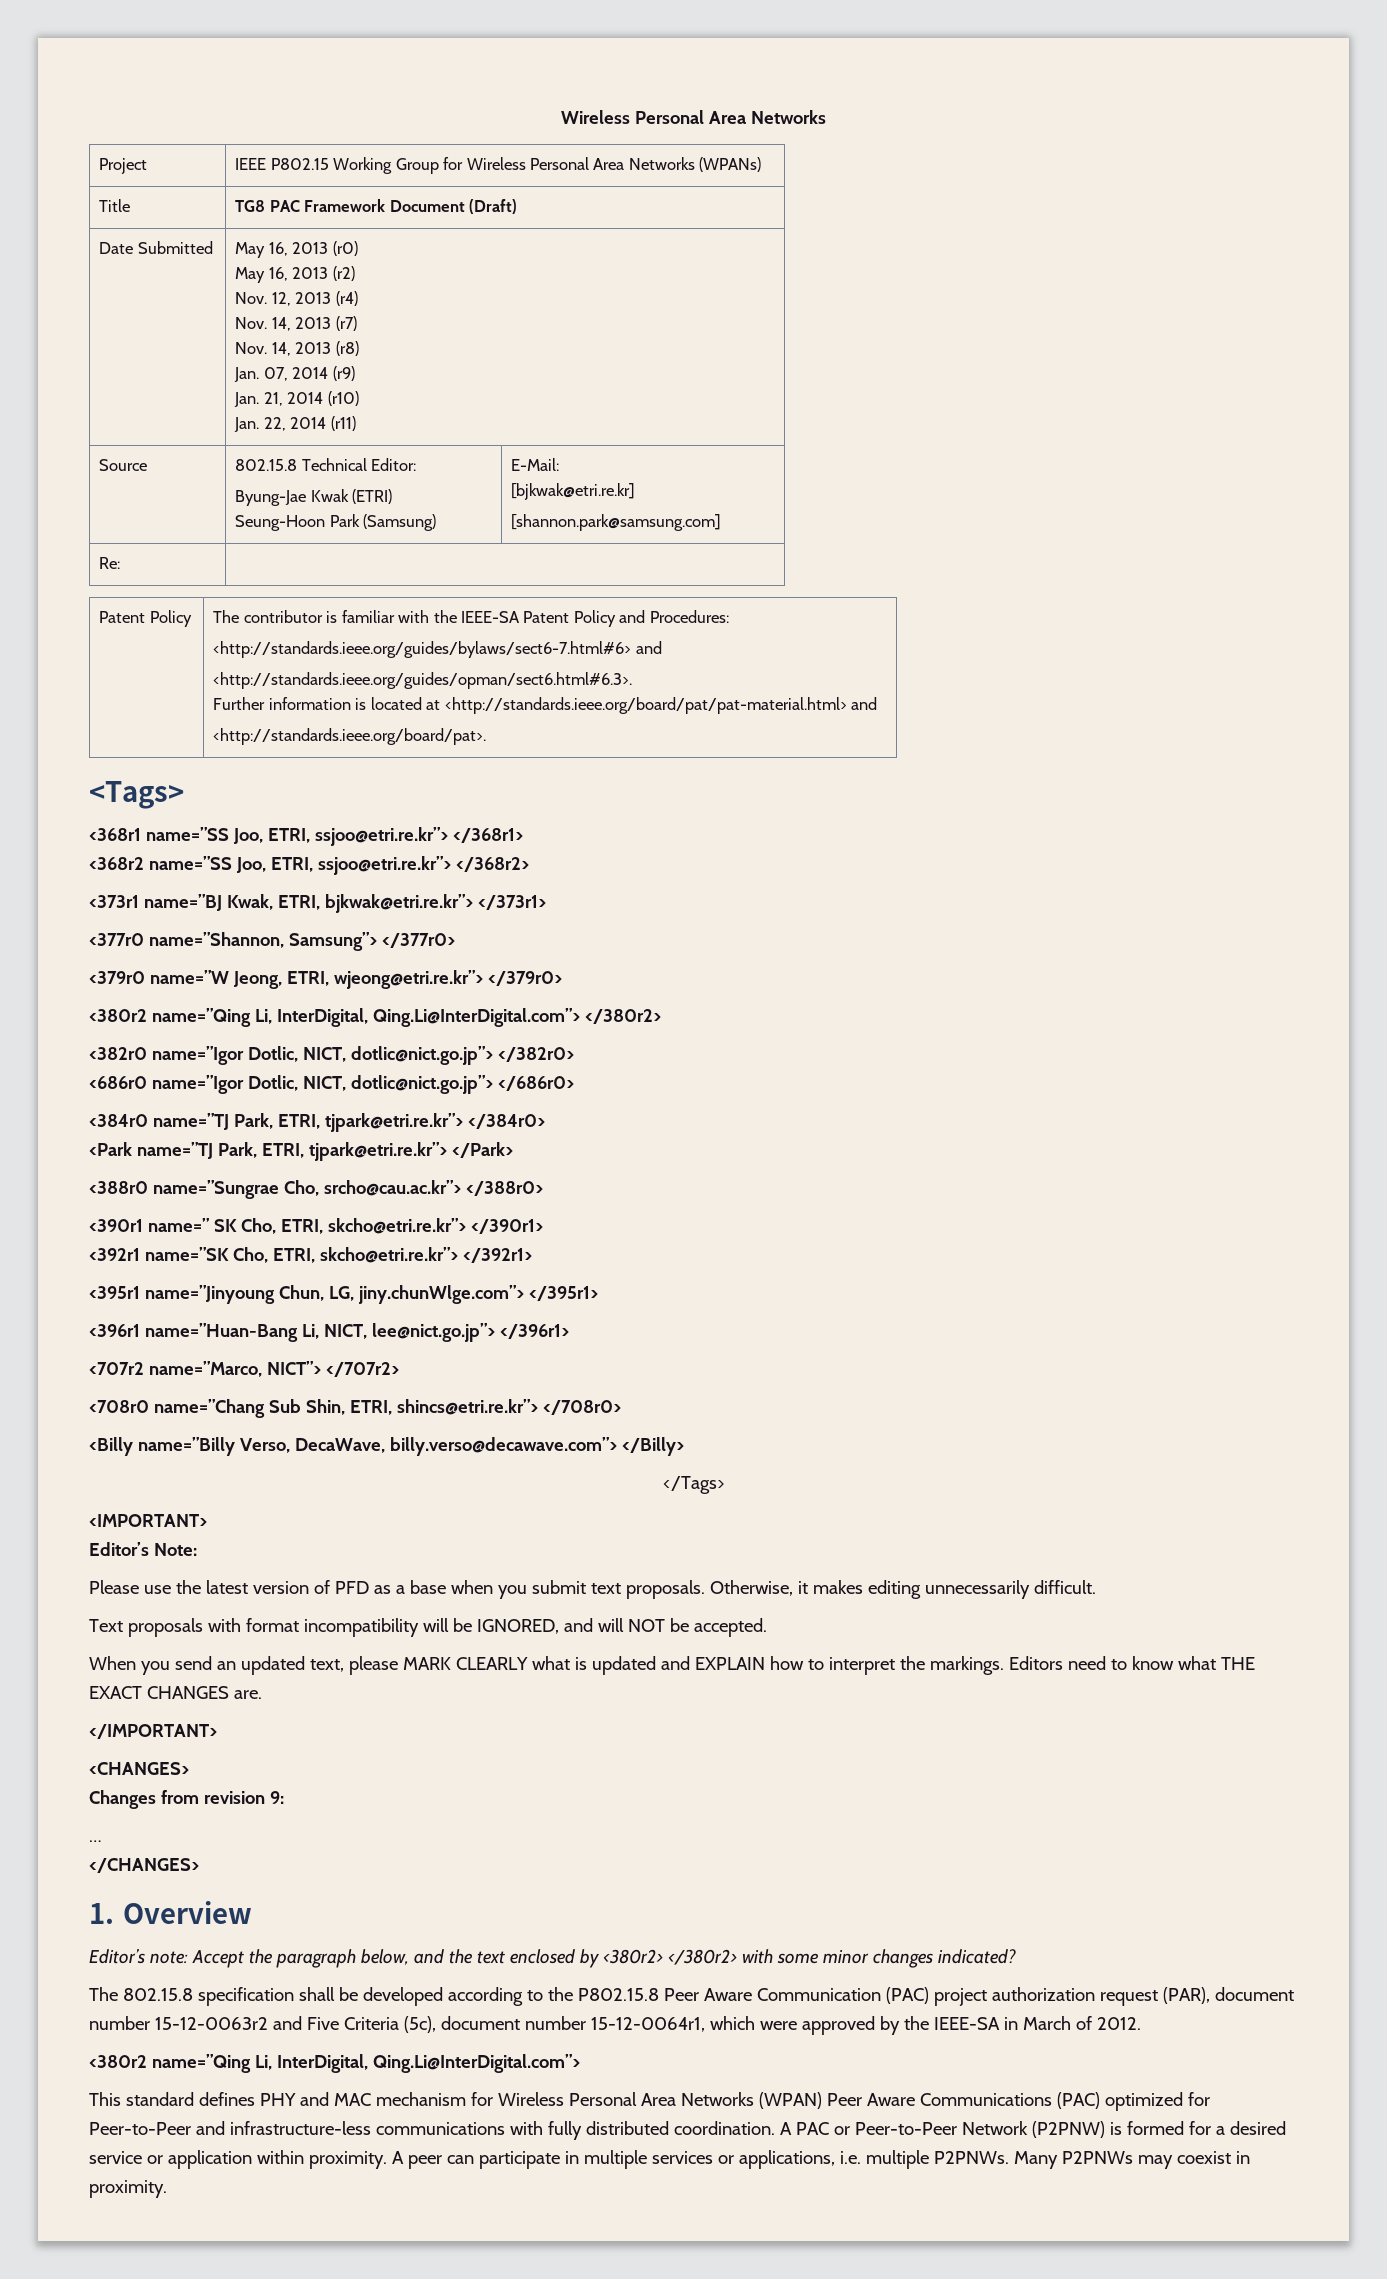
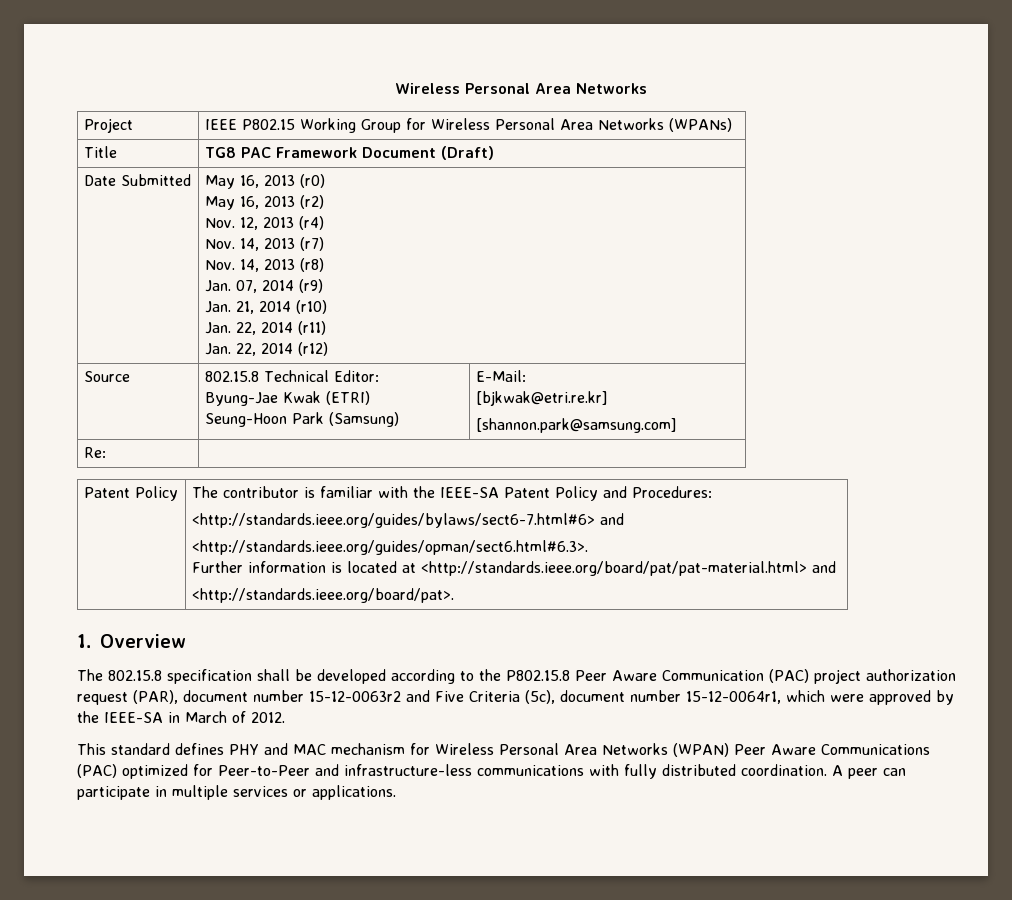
  Date Submitted | May 16, 2013 (r0)
  May 16, 2013 (r2)
  Nov. 12, 2013 (r4)
  Nov. 14, 2013 (r7)
  Nov. 14, 2013 (r8)
  Jan. 07, 2014 (r9)
  Jan. 21, 2014 (r10)
  Jan. 22, 2014 (r11)
+ Jan. 22, 2014 (r12)
- <Tags>
- <368r1 name=”SS Joo, ETRI, ssjoo@etri.re.kr”> </368r1>
- <368r2 name=”SS Joo, ETRI, ssjoo@etri.re.kr”> </368r2>
- <373r1 name=”BJ Kwak, ETRI, bjkwak@etri.re.kr”> </373r1>
- <377r0 name=”Shannon, Samsung”> </377r0>
- <379r0 name=”W Jeong, ETRI, wjeong@etri.re.kr”> </379r0>
- <380r2 name=”Qing Li, InterDigital, Qing.Li@InterDigital.com”> </380r2>
- <382r0 name=”Igor Dotlic, NICT, dotlic@nict.go.jp”> </382r0>
- <686r0 name=”Igor Dotlic, NICT, dotlic@nict.go.jp”> </686r0>
- <384r0 name=”TJ Park, ETRI, tjpark@etri.re.kr”> </384r0>
- <Park name=”TJ Park, ETRI, tjpark@etri.re.kr”> </Park>
- <388r0 name=”Sungrae Cho, srcho@cau.ac.kr”> </388r0>
- <390r1 name=” SK Cho, ETRI, skcho@etri.re.kr”> </390r1>
- <392r1 name=”SK Cho, ETRI, skcho@etri.re.kr”> </392r1>
- <395r1 name=”Jinyoung Chun, LG, jiny.chunWlge.com”> </395r1>
- <396r1 name=”Huan-Bang Li, NICT, lee@nict.go.jp”> </396r1>
- <707r2 name=”Marco, NICT”> </707r2>
- <708r0 name=”Chang Sub Shin, ETRI, shincs@etri.re.kr”> </708r0>
- <Billy name=”Billy Verso, DecaWave, billy.verso@decawave.com”> </Billy>
- </Tags>
- <IMPORTANT>
- Editor’s Note:
- Please use the latest version of PFD as a base when you submit text proposals. Otherwise, it makes editing unnecessarily difficult.
- Text proposals with format incompatibility will be IGNORED, and will NOT be accepted.
- When you send an updated text, please MARK CLEARLY what is updated and EXPLAIN how to interpret the markings. Editors need to know what THE EXACT CHANGES are.
- </IMPORTANT>
- <CHANGES>
- Changes from revision 9:
- …
- </CHANGES>
  1. Overview
- Editor’s note: Accept the paragraph below, and the text enclosed by <380r2> </380r2> with some minor changes indicated?
  The 802.15.8 specification shall be developed according to the P802.15.8 Peer Aware Communication (PAC) project authorization request (PAR), document number 15-12-0063r2 and Five Criteria (5c), document number 15-12-0064r1, which were approved by the IEEE-SA in March of 2012.
- <380r2 name=”Qing Li, InterDigital, Qing.Li@InterDigital.com”>
- A PAC or Peer-to-Peer Network (P2PNW) is formed for a desired service or application within proximity. A peer can participate in multiple services or applications, i.e. multiple P2PNWs. Many P2PNWs may coexist in proximity.
+ A peer can participate in multiple services or applications.

